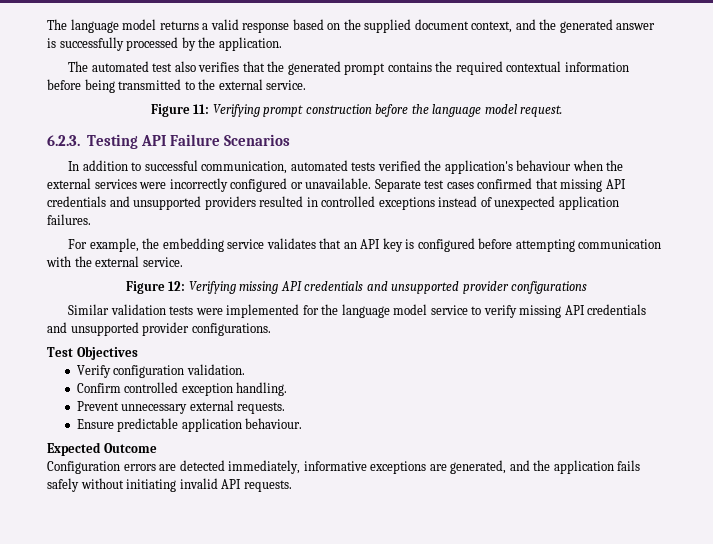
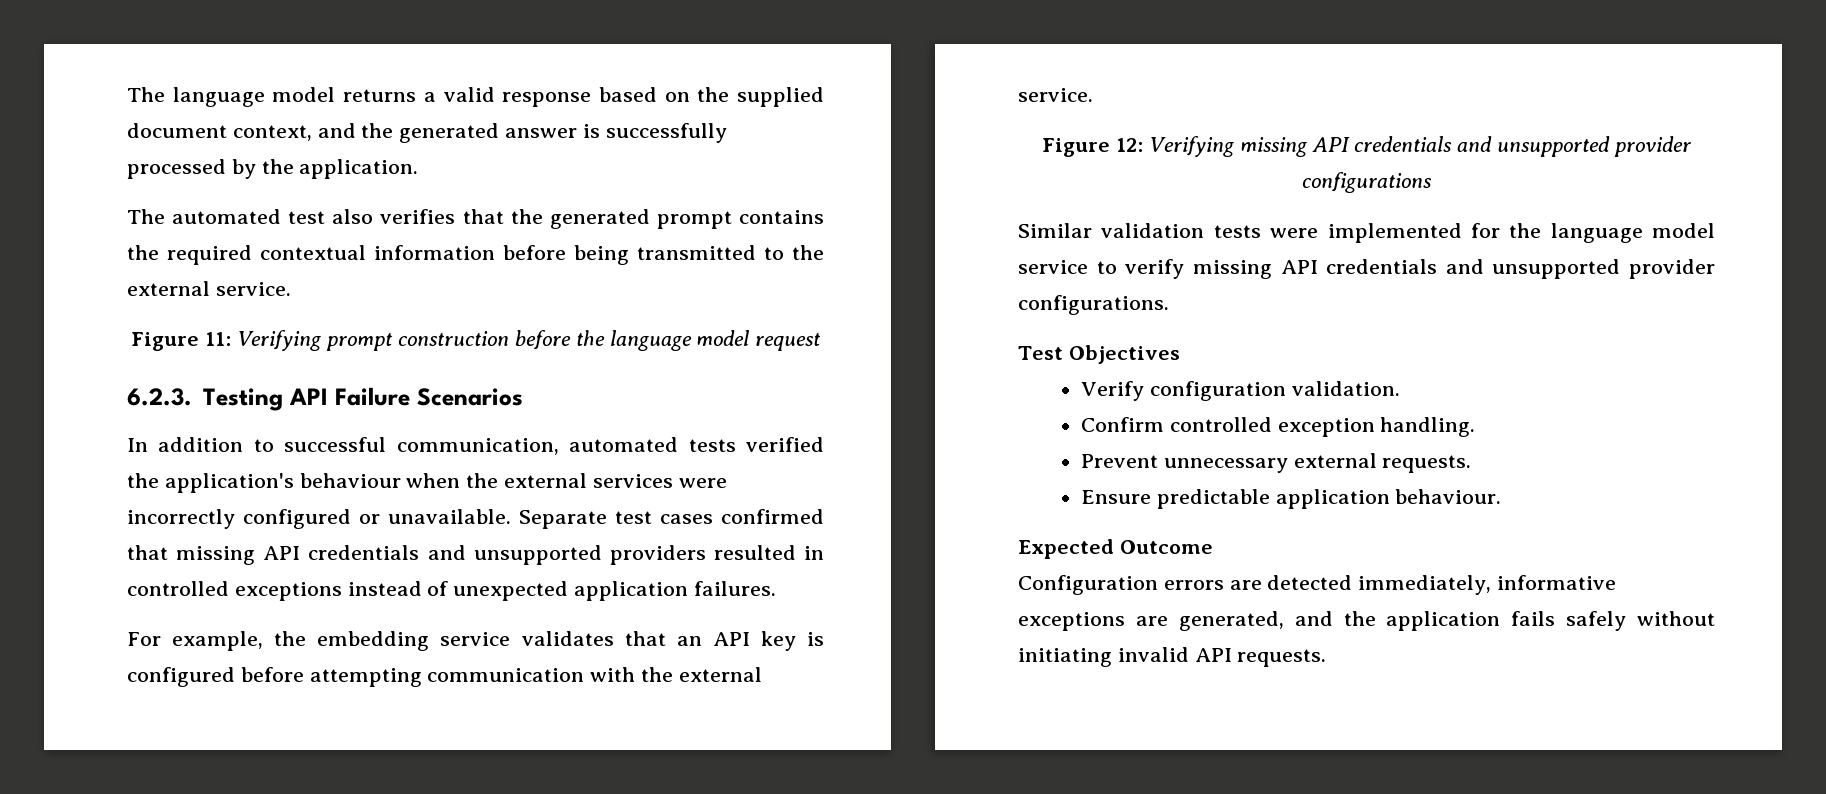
- Figure 11: Verifying prompt construction before the language model request.
+ Figure 11: Verifying prompt construction before the language model request

